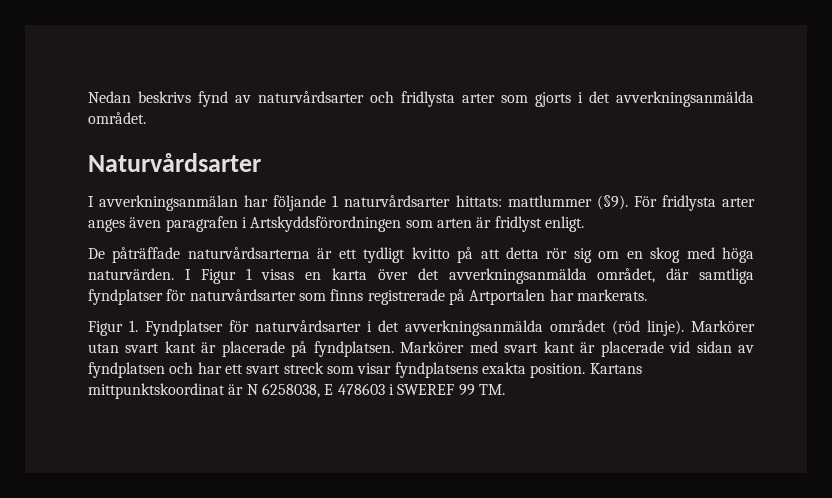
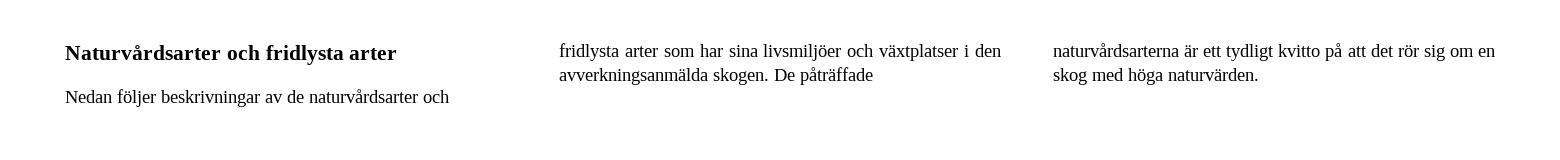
- Nedan beskrivs fynd av naturvårdsarter och fridlysta arter som gjorts i det avverkningsanmälda området.
- Naturvårdsarter
- I avverkningsanmälan har följande 1 naturvårdsarter hittats: mattlummer (§9). För fridlysta arter anges även paragrafen i Artskyddsförordningen som arten är fridlyst enligt.
- De påträffade naturvårdsarterna är ett tydligt kvitto på att detta rör sig om en skog med höga naturvärden. I Figur 1 visas en karta över det avverkningsanmälda området, där samtliga fyndplatser för naturvårdsarter som finns registrerade på Artportalen har markerats.
- Figur 1. Fyndplatser för naturvårdsarter i det avverkningsanmälda området (röd linje). Markörer utan svart kant är placerade på fyndplatsen. Markörer med svart kant är placerade vid sidan av fyndplatsen och har ett svart streck som visar fyndplatsens exakta position. Kartans mittpunktskoordinat är N 6258038, E 478603 i SWEREF 99 TM.
+ Naturvårdsarter och fridlysta arter
+ Nedan följer beskrivningar av de naturvårdsarter och fridlysta arter som har sina livsmiljöer och växtplatser i den avverkningsanmälda skogen. De påträffade naturvårdsarterna är ett tydligt kvitto på att det rör sig om en skog med höga naturvärden.

